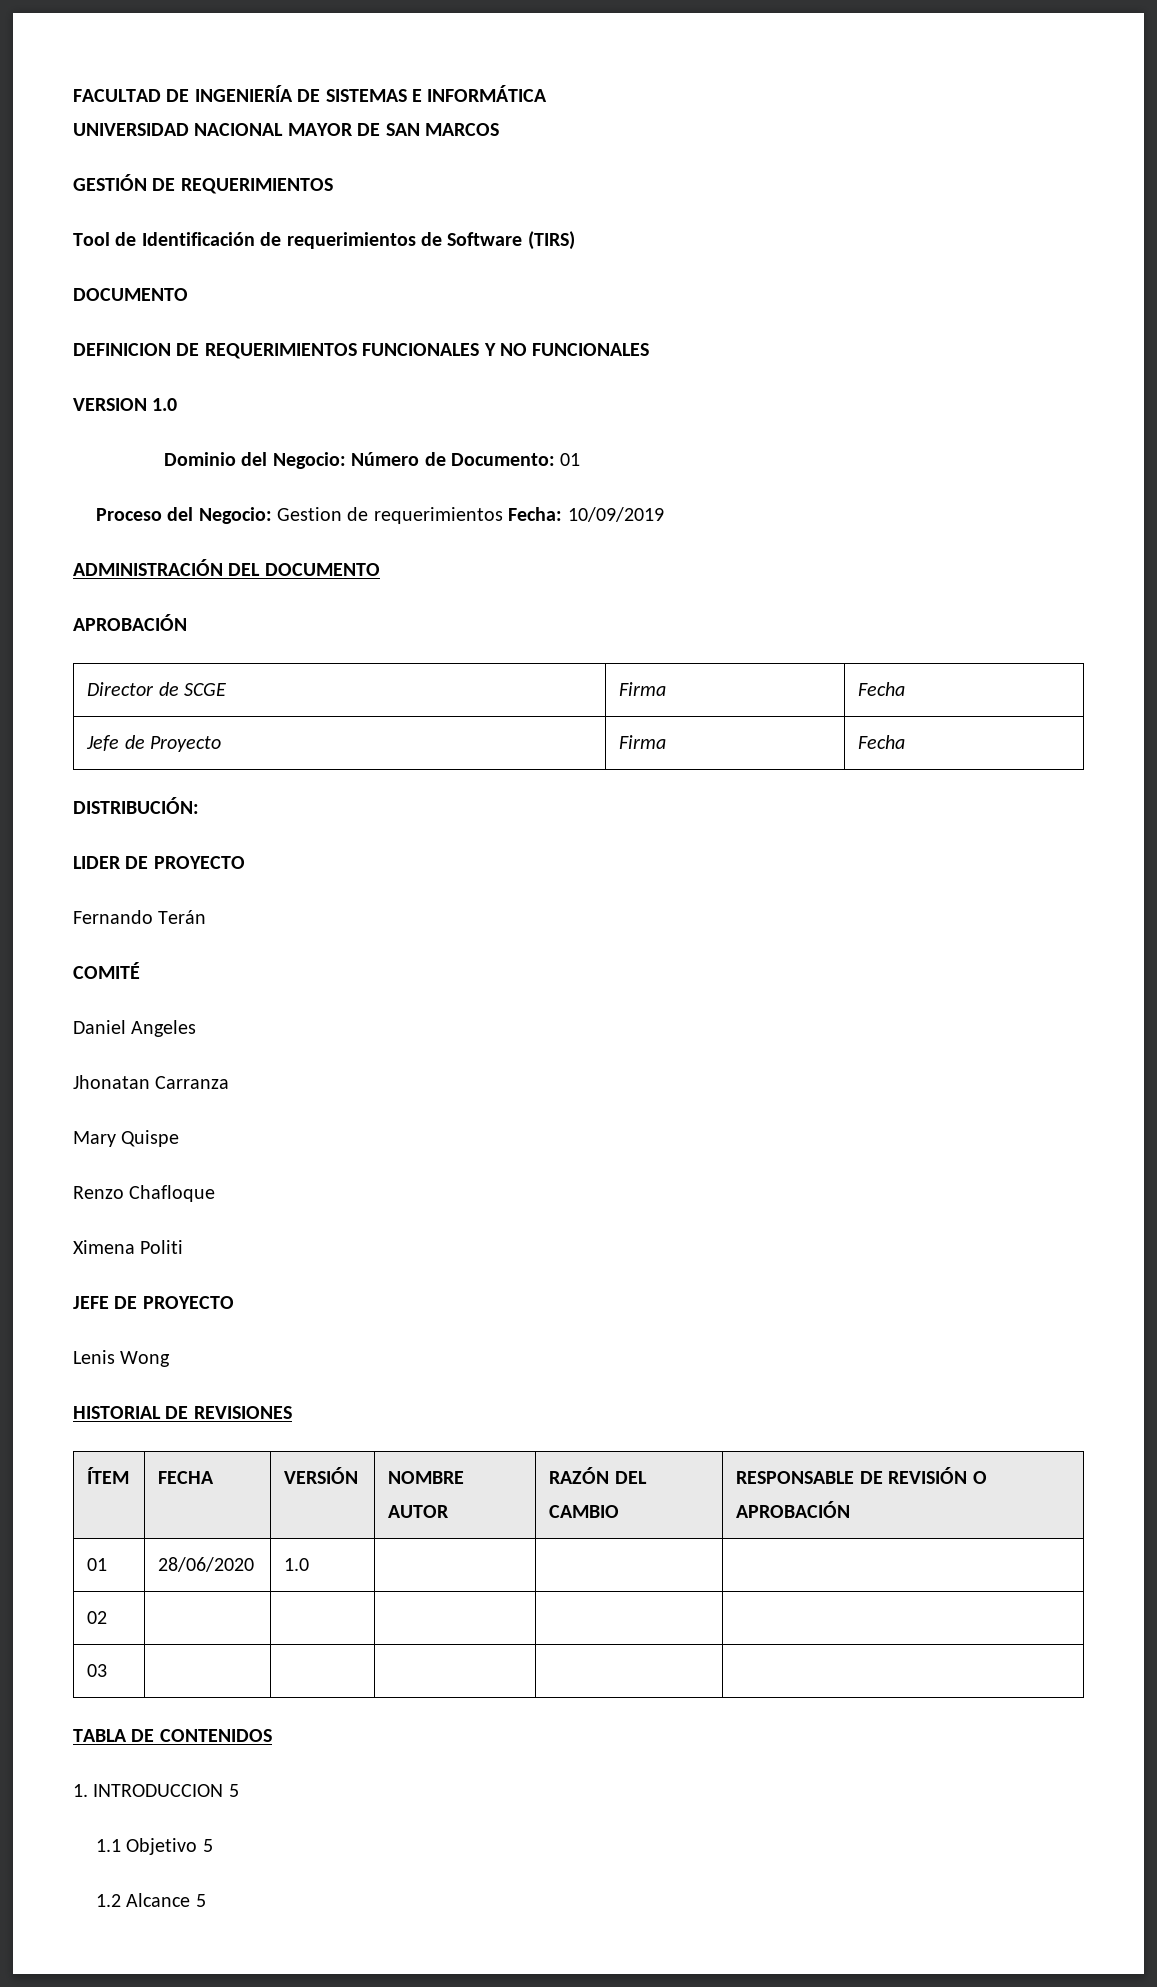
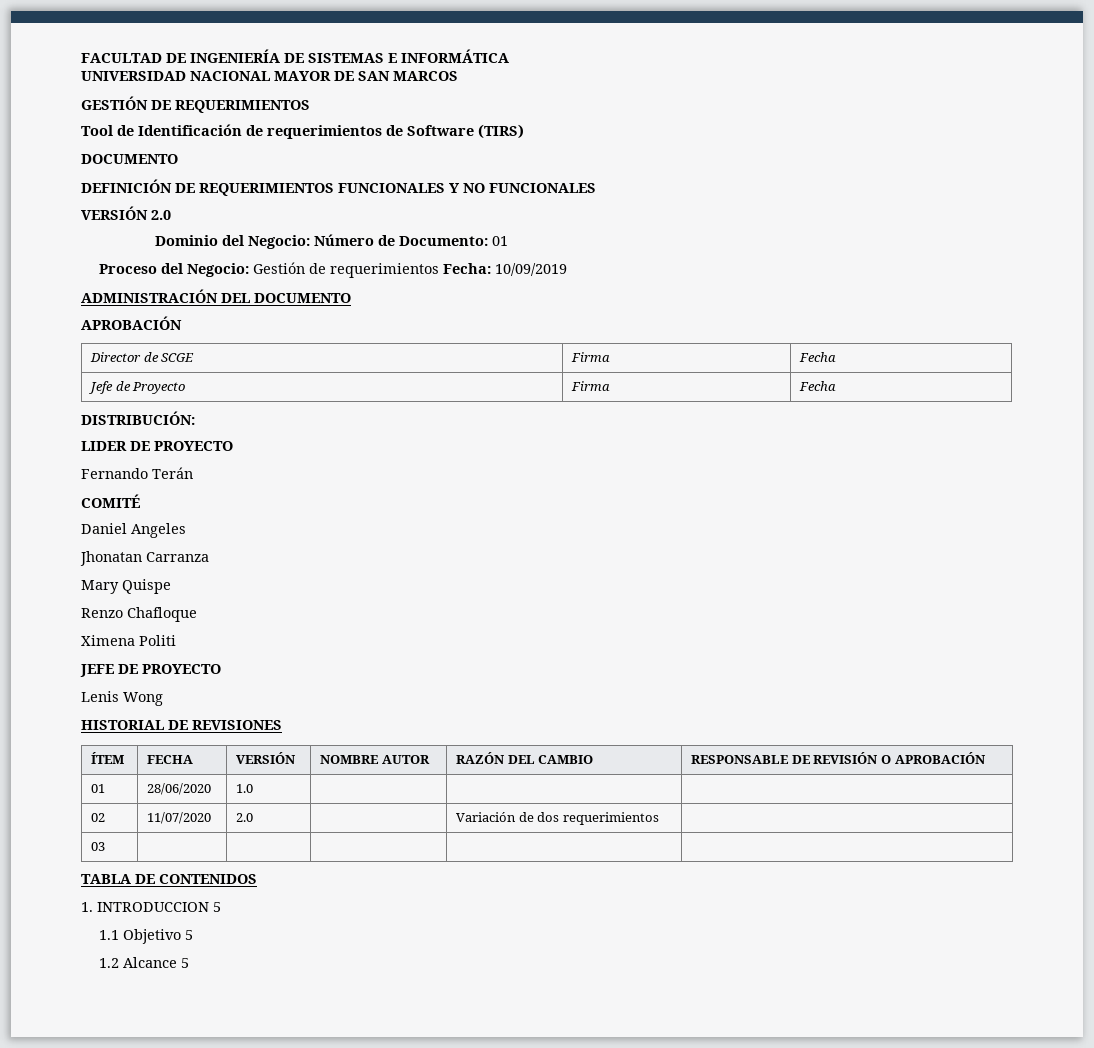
- DEFINICION DE REQUERIMIENTOS FUNCIONALES Y NO FUNCIONALES
+ DEFINICIÓN DE REQUERIMIENTOS FUNCIONALES Y NO FUNCIONALES
- VERSION 1.0
+ VERSIÓN 2.0
- Proceso del Negocio: Gestion de requerimientos Fecha: 10/09/2019
+ Proceso del Negocio: Gestión de requerimientos Fecha: 10/09/2019
- 02 | | | | |
+ 02 | 11/07/2020 | 2.0 | | Variación de dos requerimientos |

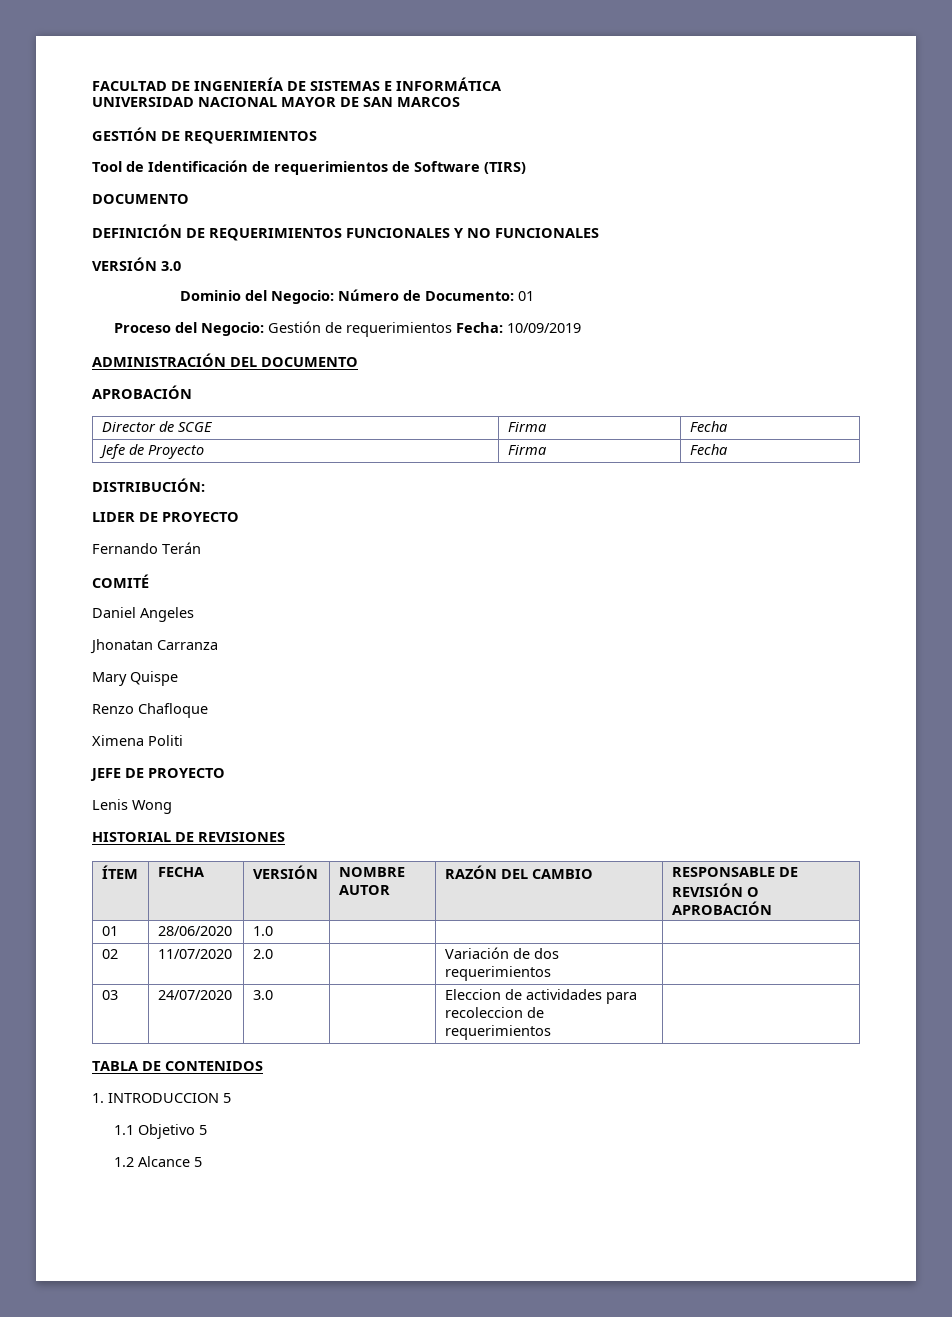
- VERSIÓN 2.0
+ VERSIÓN 3.0
- 03 | | | | |
+ 03 | 24/07/2020 | 3.0 | | Eleccion de actividades para recoleccion de requerimientos |

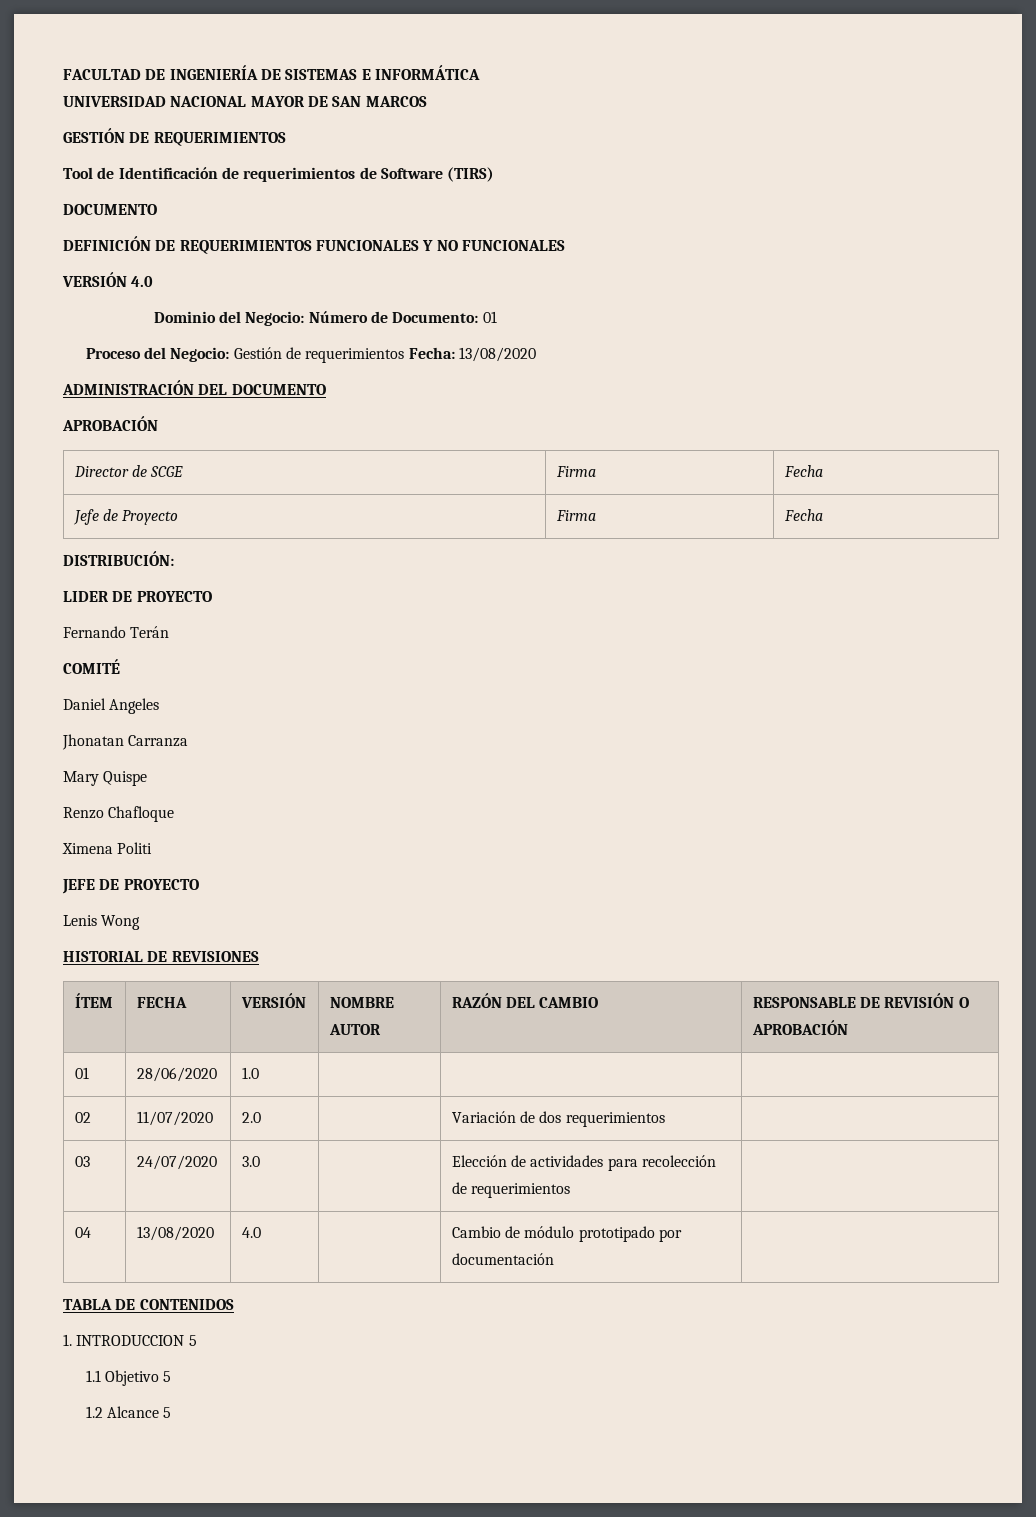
- VERSIÓN 3.0
+ VERSIÓN 4.0
- Proceso del Negocio: Gestión de requerimientos Fecha: 10/09/2019
+ Proceso del Negocio: Gestión de requerimientos Fecha: 13/08/2020
- 03 | 24/07/2020 | 3.0 | | Eleccion de actividades para recoleccion de requerimientos |
+ 03 | 24/07/2020 | 3.0 | | Elección de actividades para recolección de requerimientos |
+ 04 | 13/08/2020 | 4.0 | | Cambio de módulo prototipado por documentación |

